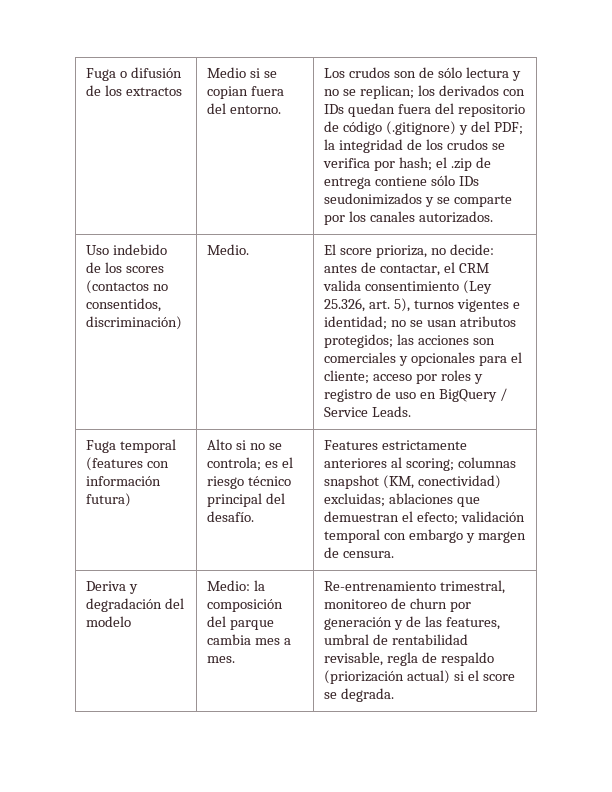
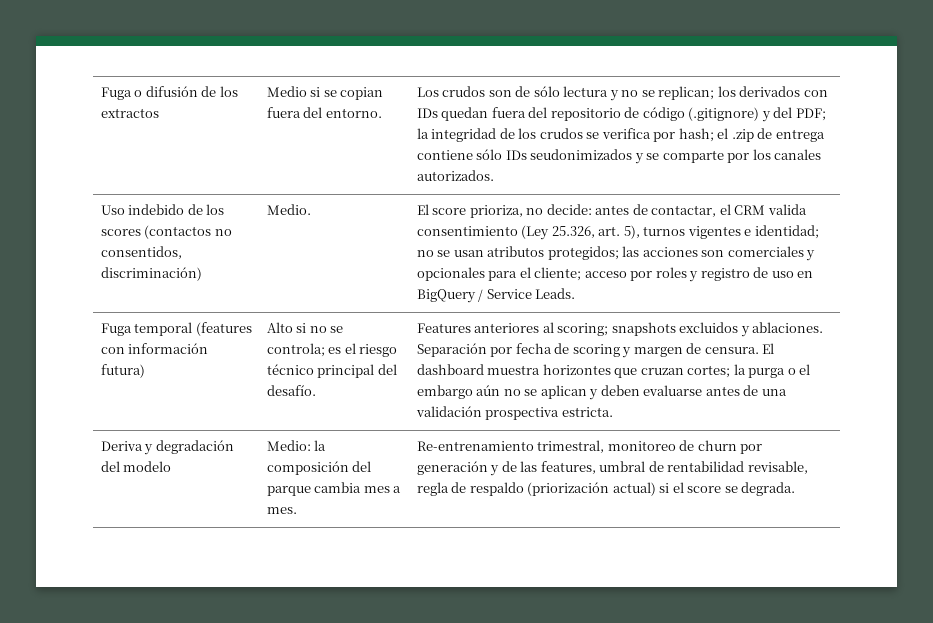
- Features estrictamente anteriores al scoring; columnas snapshot (KM, conectividad) excluidas; ablaciones que demuestran el efecto; validación temporal con embargo y margen de censura.
+ Features anteriores al scoring; snapshots excluidos y ablaciones. Separación por fecha de scoring y margen de censura. El dashboard muestra horizontes que cruzan cortes; la purga o el embargo aún no se aplican y deben evaluarse antes de una validación prospectiva estricta.

